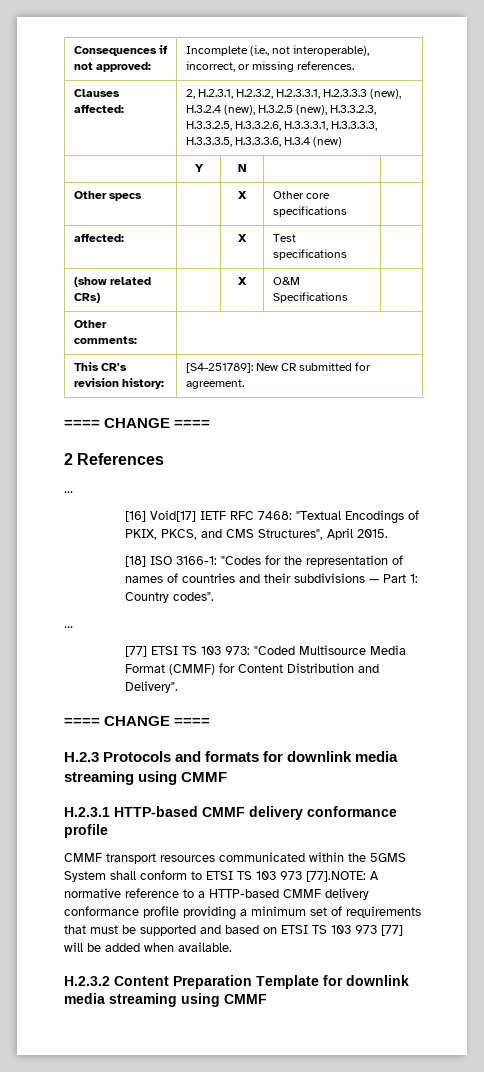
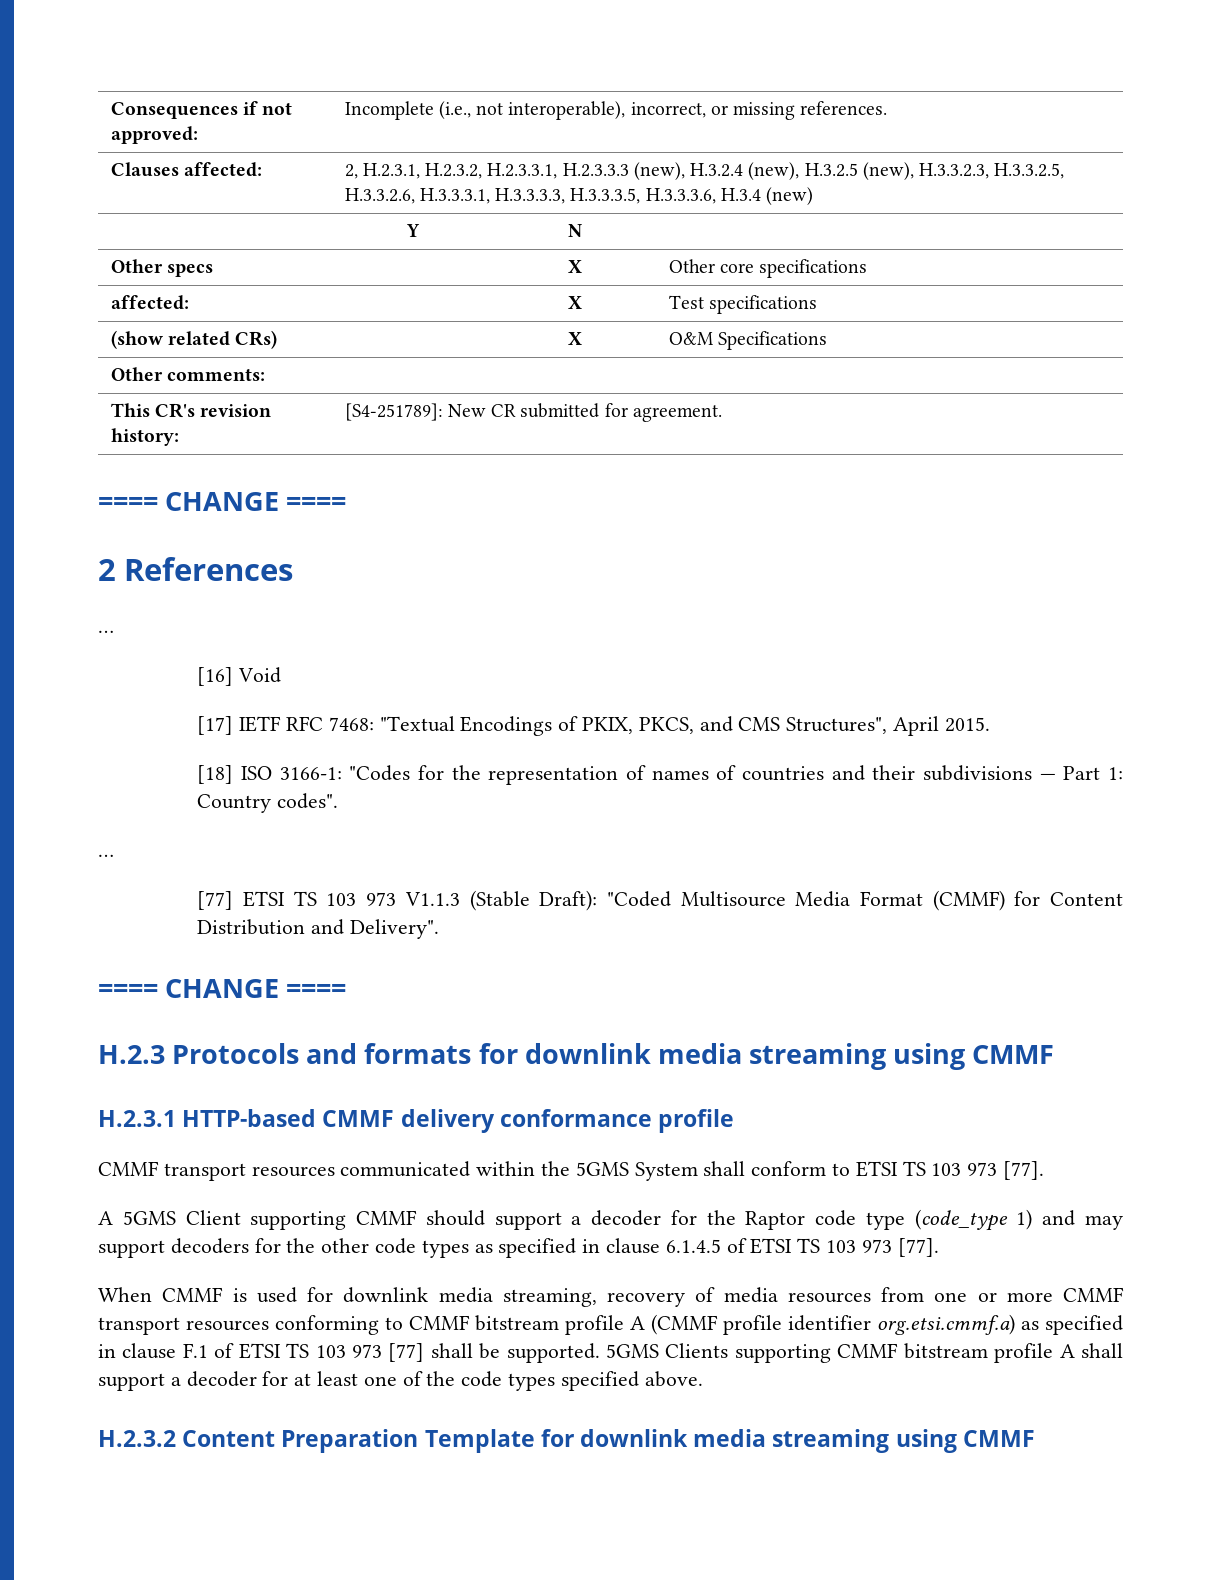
- [16] Void[17] IETF RFC 7468: "Textual Encodings of PKIX, PKCS, and CMS Structures", April 2015.
+ [16] Void
+ [17] IETF RFC 7468: "Textual Encodings of PKIX, PKCS, and CMS Structures", April 2015.
- [77] ETSI TS 103 973: "Coded Multisource Media Format (CMMF) for Content Distribution and Delivery".
+ [77] ETSI TS 103 973 V1.1.3 (Stable Draft): "Coded Multisource Media Format (CMMF) for Content Distribution and Delivery".
- CMMF transport resources communicated within the 5GMS System shall conform to ETSI TS 103 973 [77].NOTE: A normative reference to a HTTP-based CMMF delivery conformance profile providing a minimum set of requirements that must be supported and based on ETSI TS 103 973 [77] will be added when available.
+ CMMF transport resources communicated within the 5GMS System shall conform to ETSI TS 103 973 [77].
+ A 5GMS Client supporting CMMF should support a decoder for the Raptor code type (code_type 1) and may support decoders for the other code types as specified in clause 6.1.4.5 of ETSI TS 103 973 [77].
+ When CMMF is used for downlink media streaming, recovery of media resources from one or more CMMF transport resources conforming to CMMF bitstream profile A (CMMF profile identifier org.etsi.cmmf.a) as specified in clause F.1 of ETSI TS 103 973 [77] shall be supported. 5GMS Clients supporting CMMF bitstream profile A shall support a decoder for at least one of the code types specified above.

